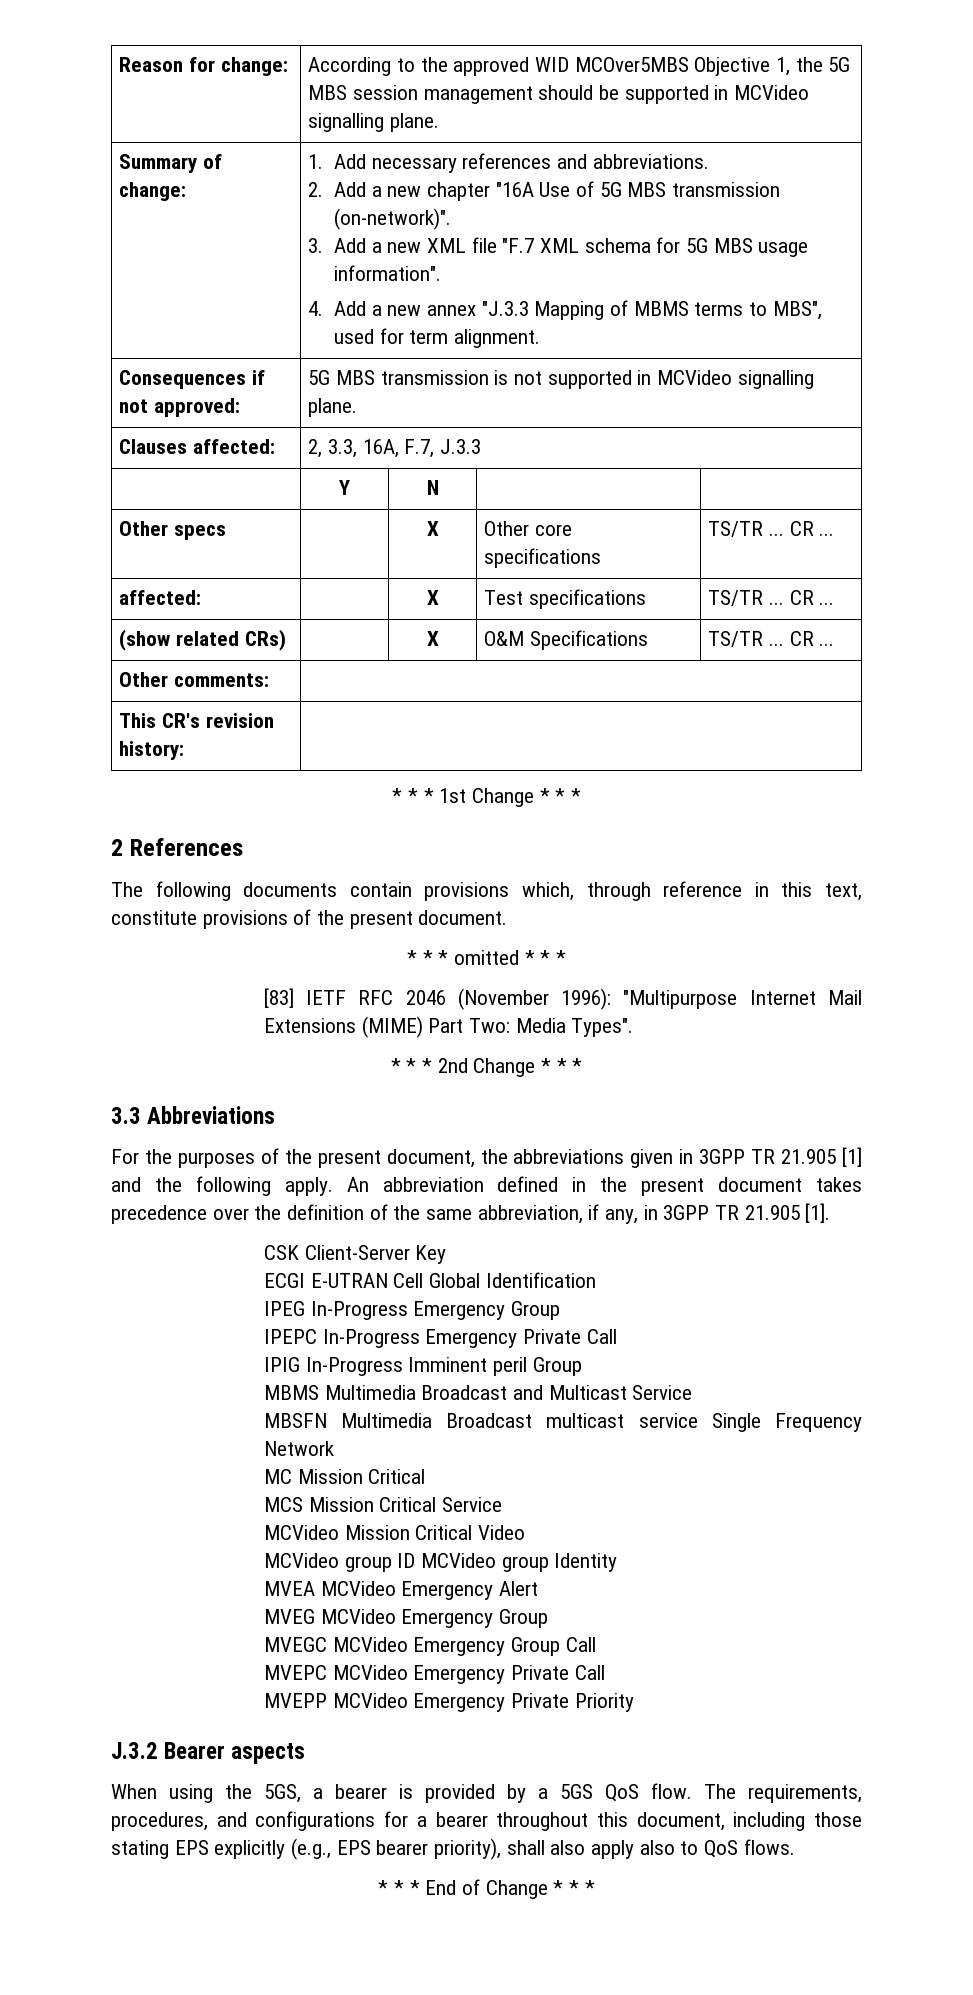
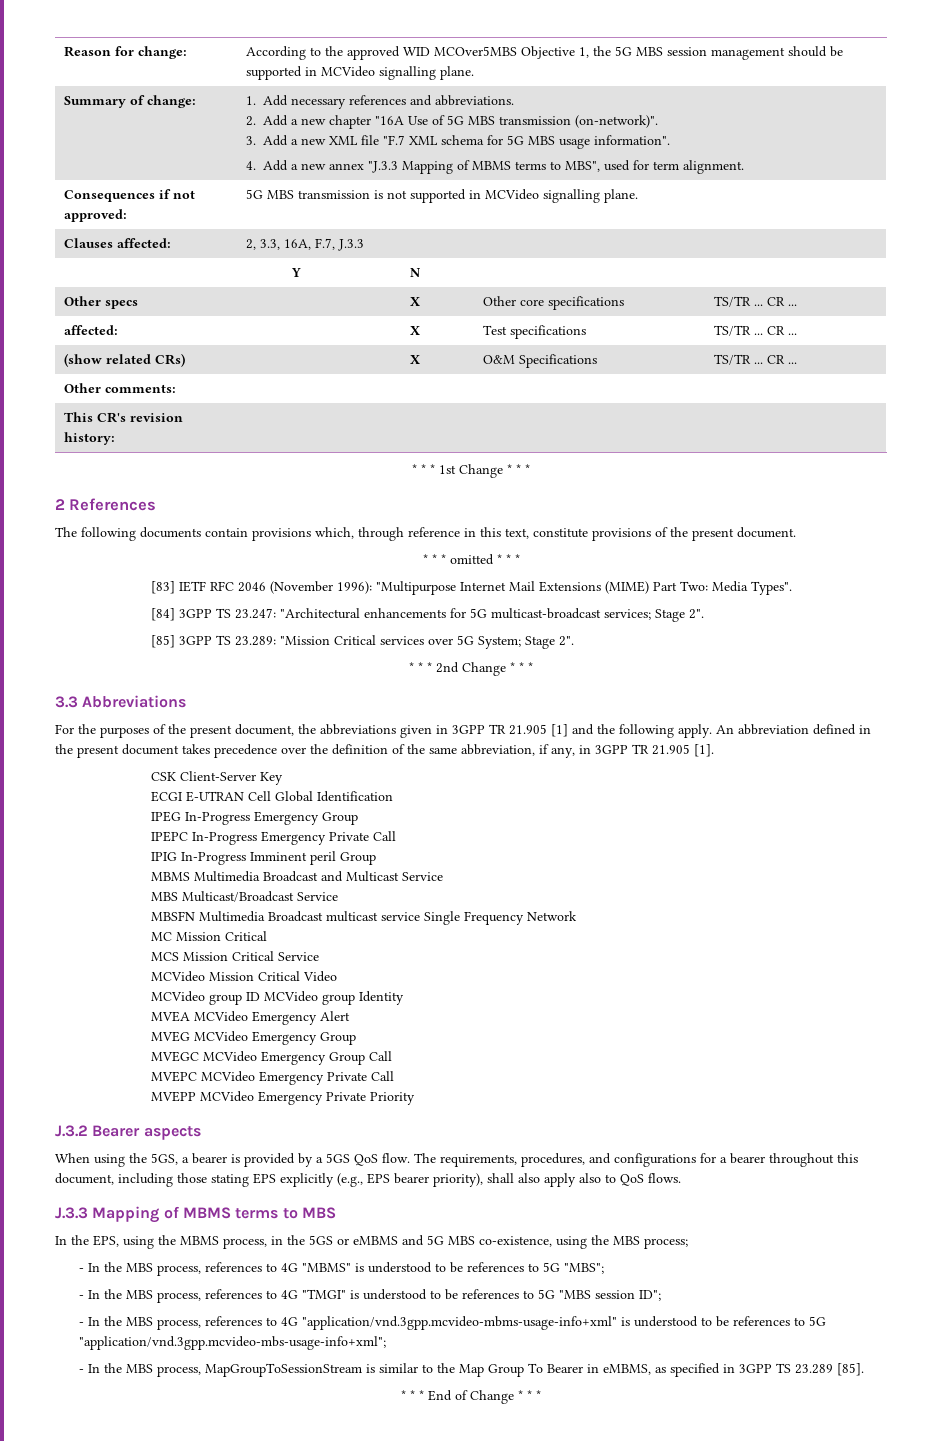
+ [84] 3GPP TS 23.247: "Architectural enhancements for 5G multicast-broadcast services; Stage 2".
+ [85] 3GPP TS 23.289: "Mission Critical services over 5G System; Stage 2".
+ MBS Multicast/Broadcast Service
+ J.3.3 Mapping of MBMS terms to MBS
+ In the EPS, using the MBMS process, in the 5GS or eMBMS and 5G MBS co-existence, using the MBS process;
+ - In the MBS process, references to 4G "MBMS" is understood to be references to 5G "MBS";
+ - In the MBS process, references to 4G "TMGI" is understood to be references to 5G "MBS session ID";
+ - In the MBS process, references to 4G "application/vnd.3gpp.mcvideo-mbms-usage-info+xml" is understood to be references to 5G "application/vnd.3gpp.mcvideo-mbs-usage-info+xml";
+ - In the MBS process, MapGroupToSessionStream is similar to the Map Group To Bearer in eMBMS, as specified in 3GPP TS 23.289 [85].

